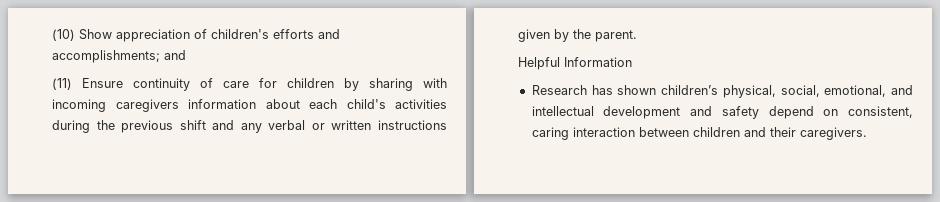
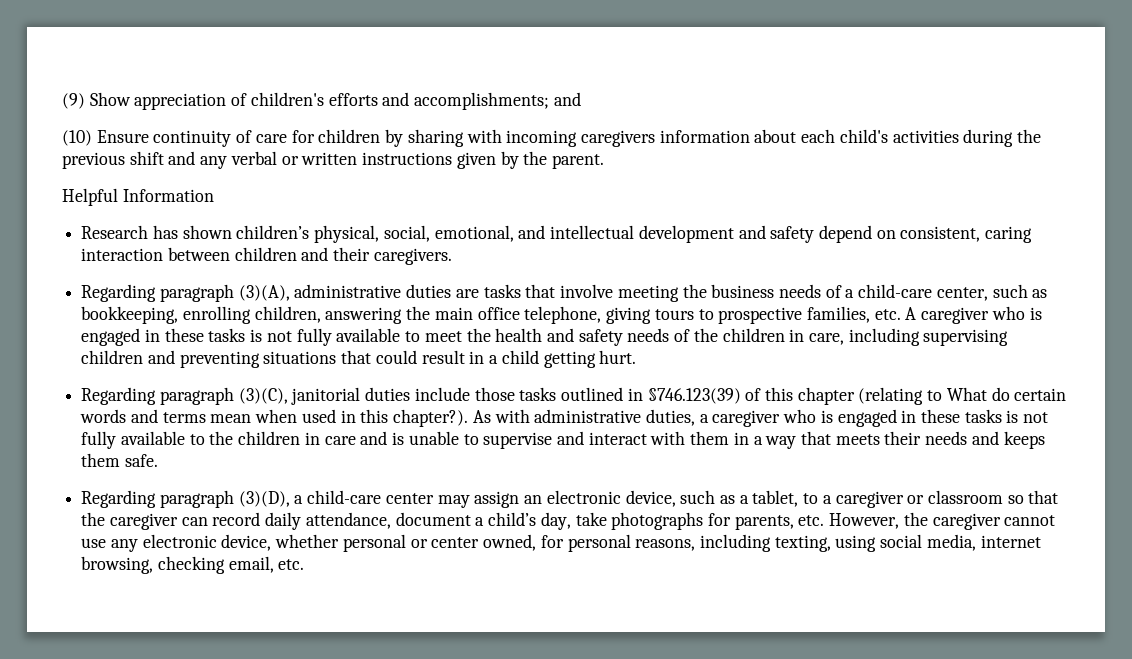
- (10) Show appreciation of children's efforts and accomplishments; and
+ (9) Show appreciation of children's efforts and accomplishments; and
- (11) Ensure continuity of care for children by sharing with incoming caregivers information about each child's activities during the previous shift and any verbal or written instructions given by the parent.
+ (10) Ensure continuity of care for children by sharing with incoming caregivers information about each child's activities during the previous shift and any verbal or written instructions given by the parent.
+ Regarding paragraph (3)(A), administrative duties are tasks that involve meeting the business needs of a child-care center, such as bookkeeping, enrolling children, answering the main office telephone, giving tours to prospective families, etc. A caregiver who is engaged in these tasks is not fully available to meet the health and safety needs of the children in care, including supervising children and preventing situations that could result in a child getting hurt.
+ Regarding paragraph (3)(C), janitorial duties include those tasks outlined in §746.123(39) of this chapter (relating to What do certain words and terms mean when used in this chapter?). As with administrative duties, a caregiver who is engaged in these tasks is not fully available to the children in care and is unable to supervise and interact with them in a way that meets their needs and keeps them safe.
+ Regarding paragraph (3)(D), a child-care center may assign an electronic device, such as a tablet, to a caregiver or classroom so that the caregiver can record daily attendance, document a child’s day, take photographs for parents, etc. However, the caregiver cannot use any electronic device, whether personal or center owned, for personal reasons, including texting, using social media, internet browsing, checking email, etc.

